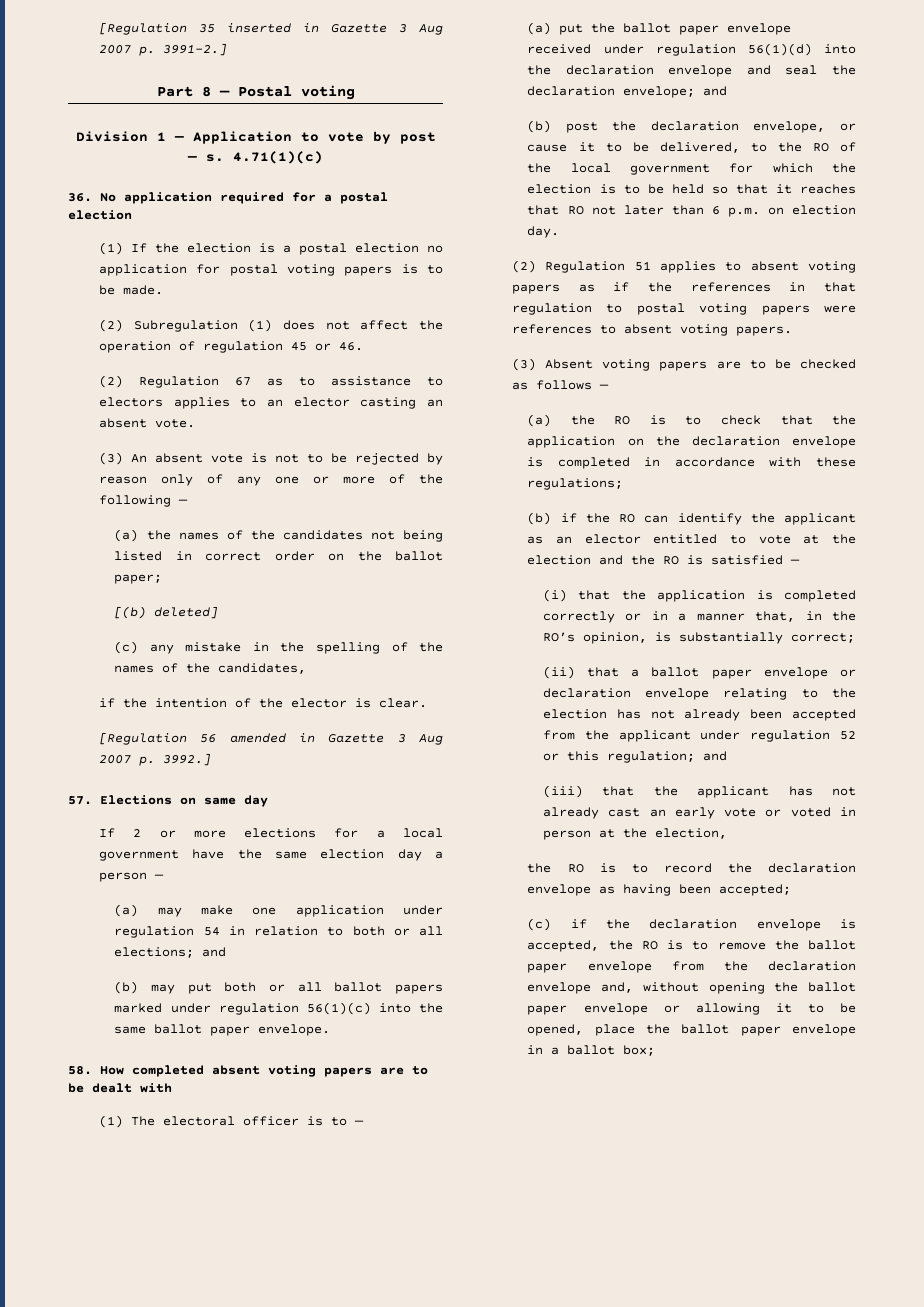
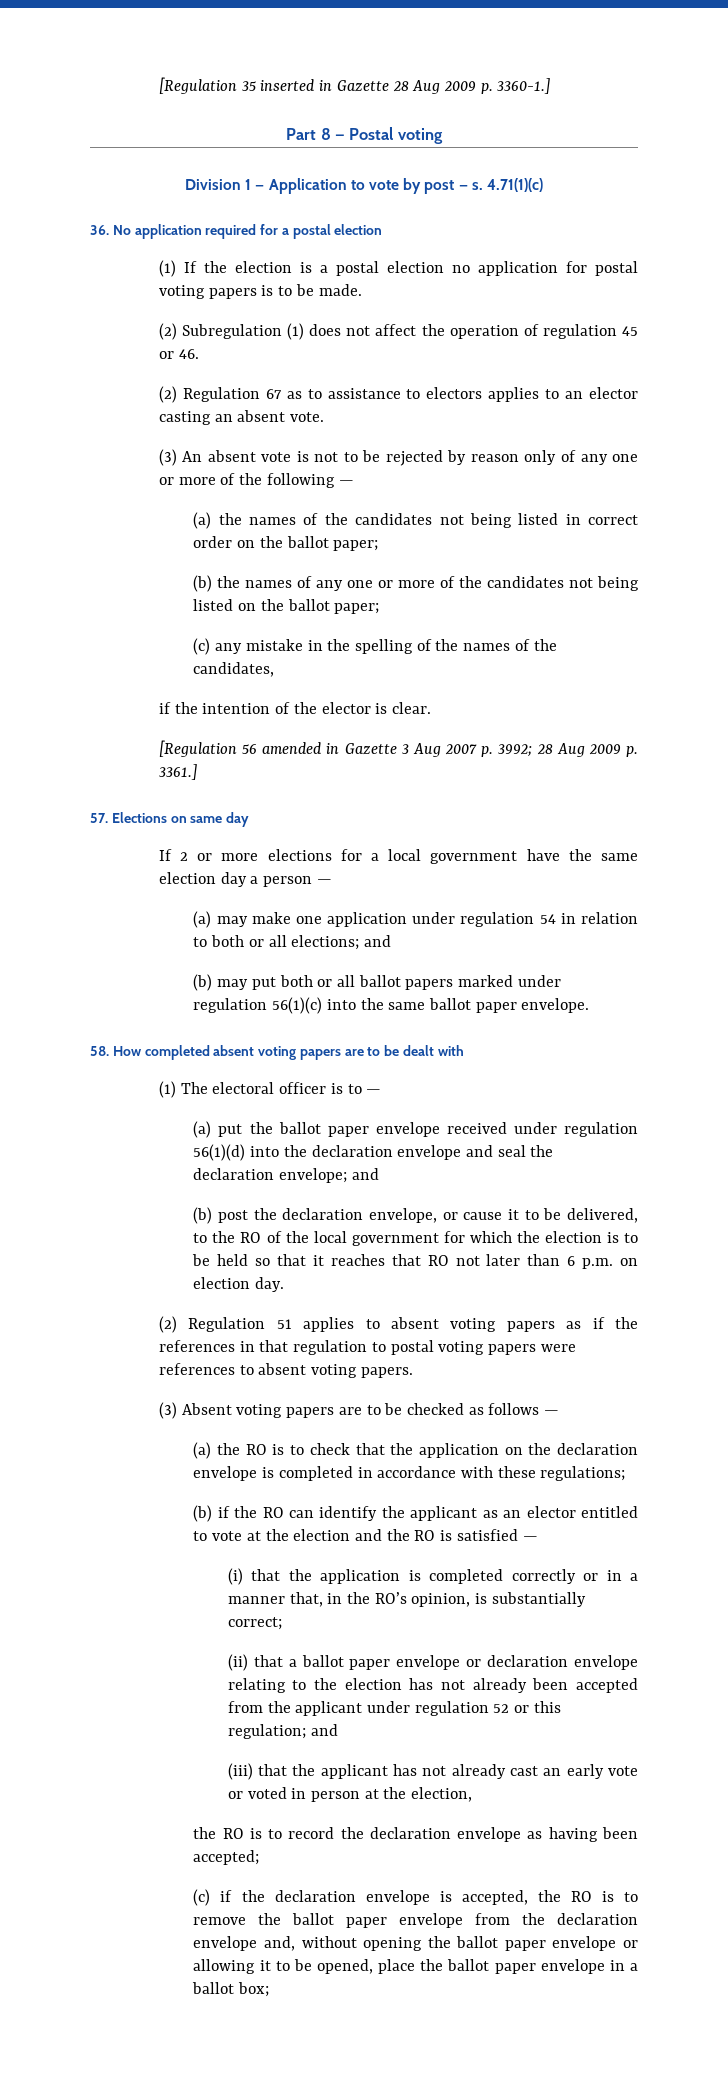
- [Regulation 35 inserted in Gazette 3 Aug 2007 p. 3991-2.]
+ [Regulation 35 inserted in Gazette 28 Aug 2009 p. 3360-1.]
- [(b) deleted]
+ (b) the names of any one or more of the candidates not being listed on the ballot paper;
- [Regulation 56 amended in Gazette 3 Aug 2007 p. 3992.]
+ [Regulation 56 amended in Gazette 3 Aug 2007 p. 3992; 28 Aug 2009 p. 3361.]

